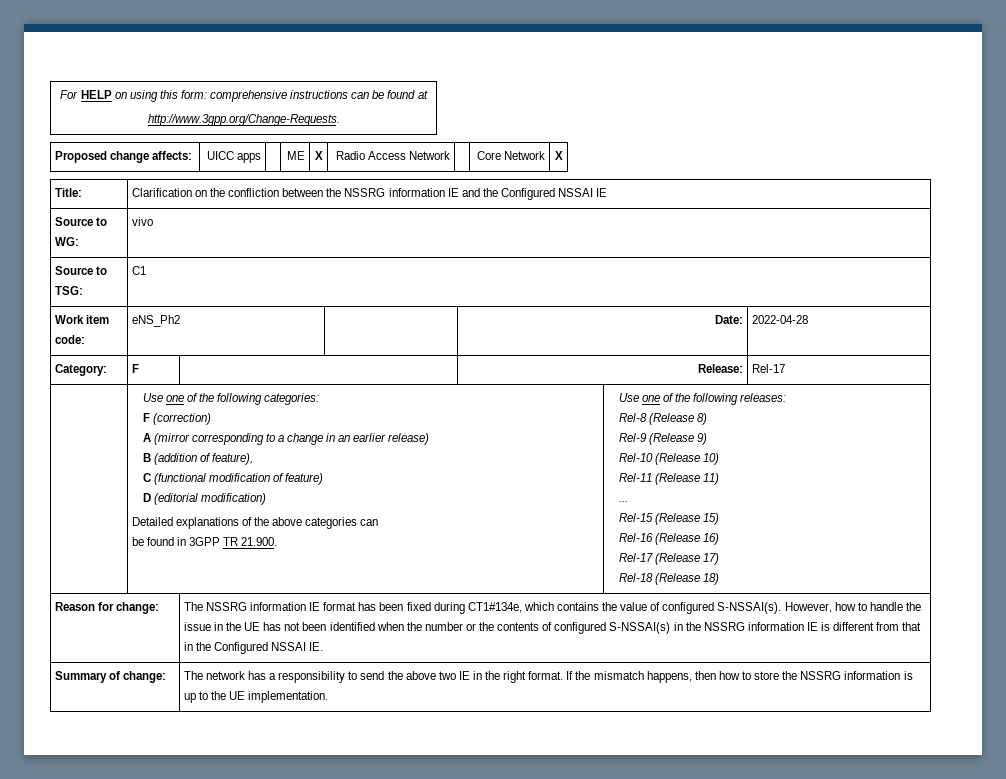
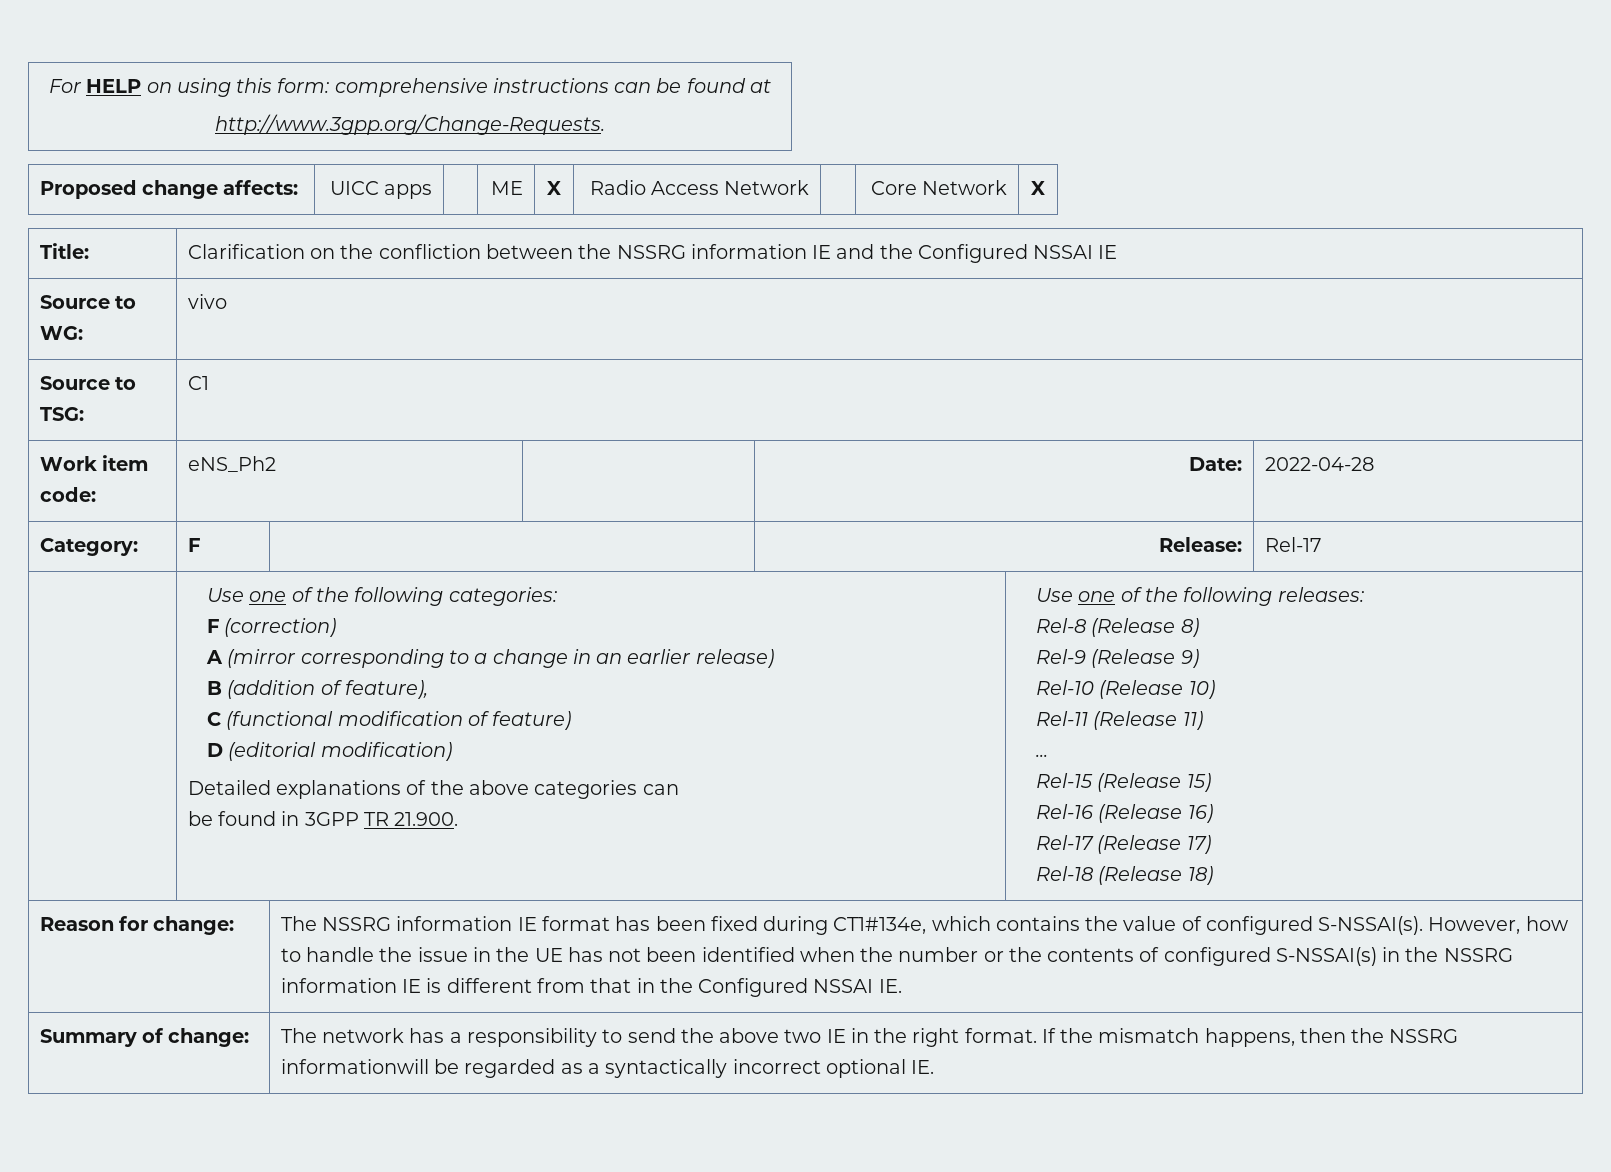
- Summary of change: | The network has a responsibility to send the above two IE in the right format. If the mismatch happens, then how to store the NSSRG information is up to the UE implementation.
+ Summary of change: | The network has a responsibility to send the above two IE in the right format. If the mismatch happens, then the NSSRG informationwill be regarded as a syntactically incorrect optional IE.

